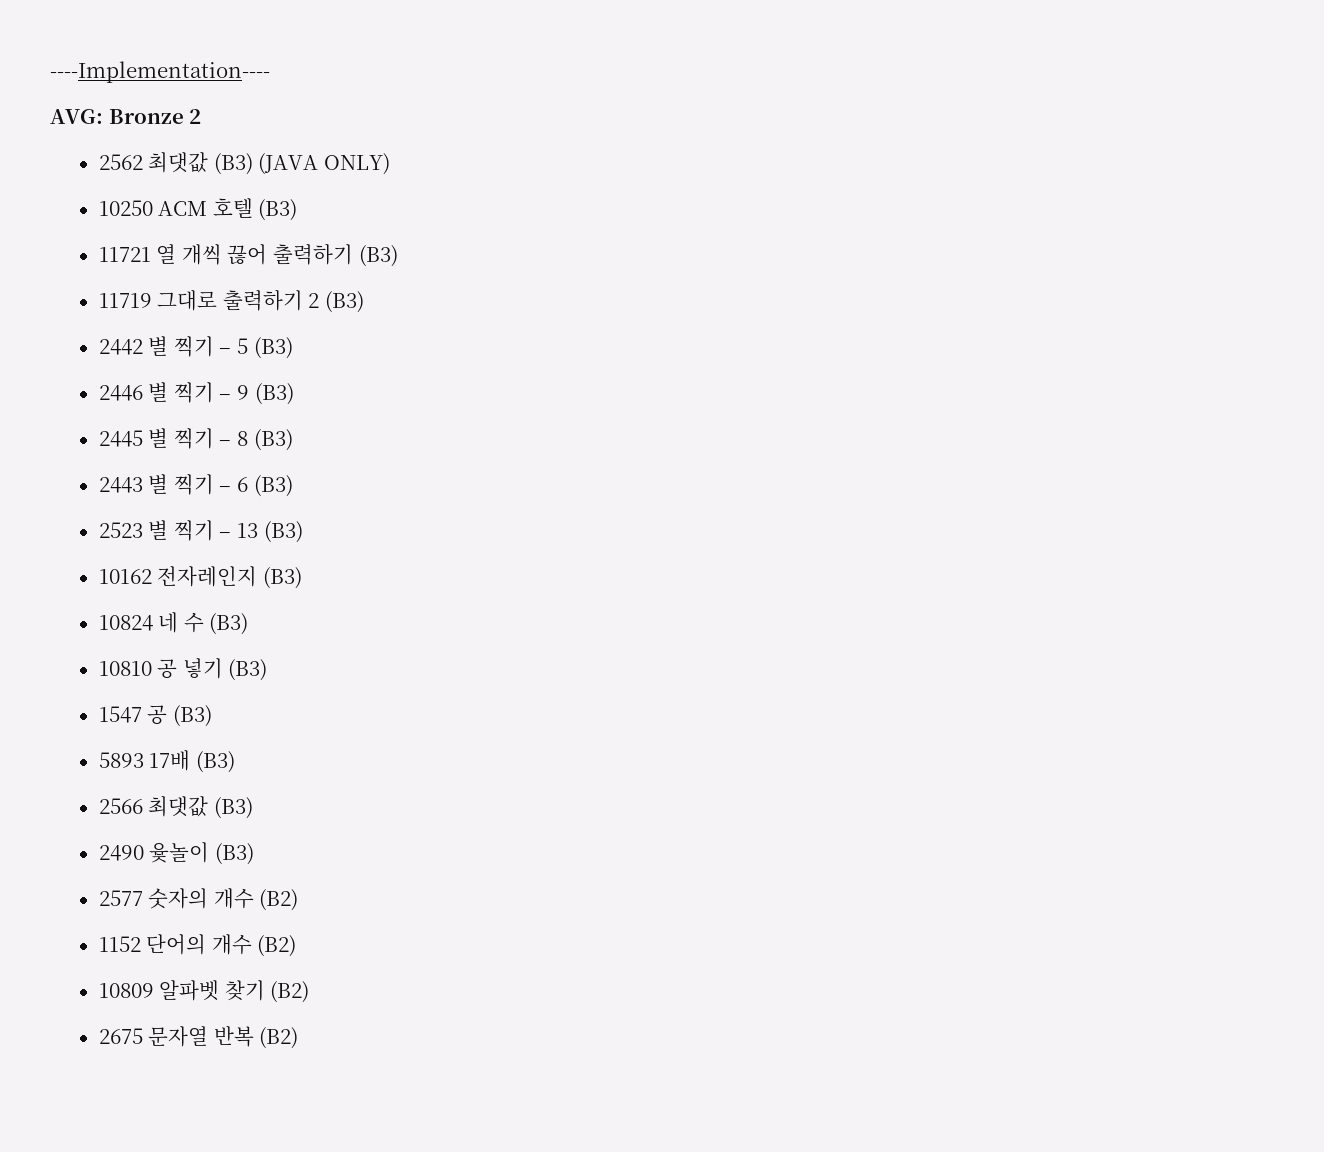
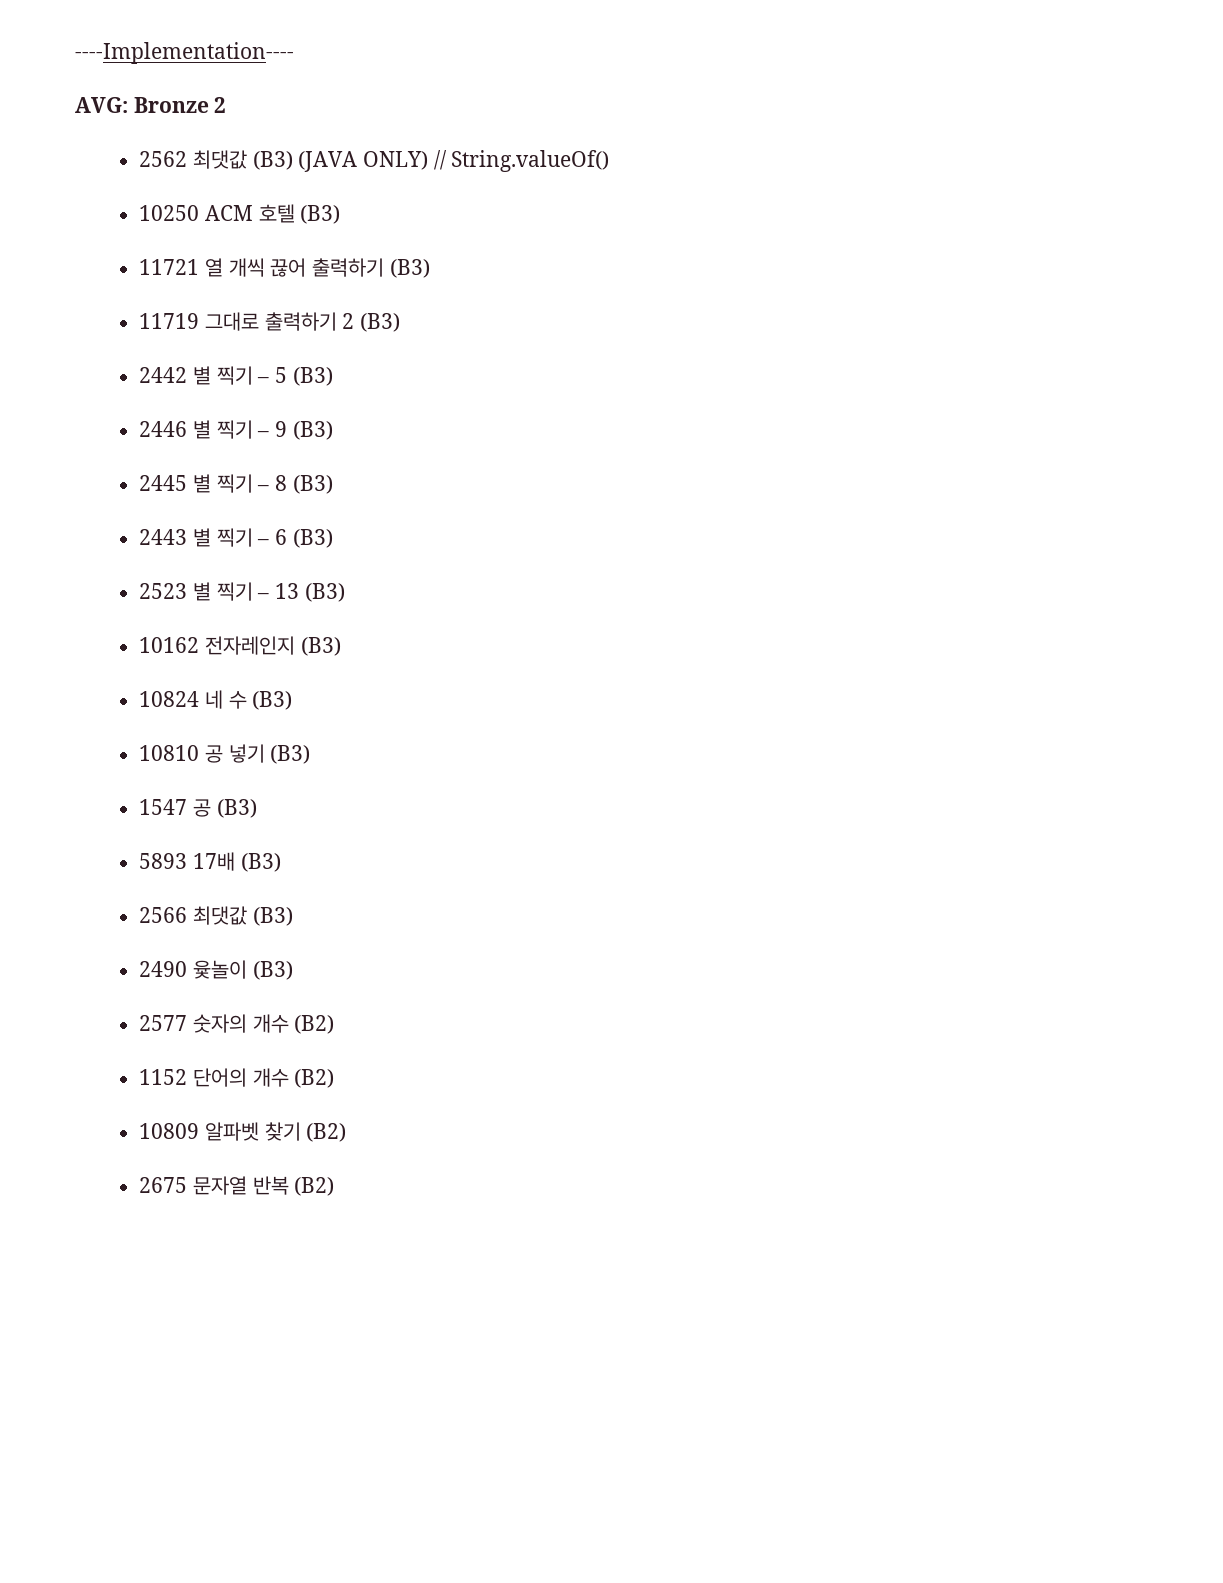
- 2562 최댓값 (B3) (JAVA ONLY)
+ 2562 최댓값 (B3) (JAVA ONLY) // String.valueOf()

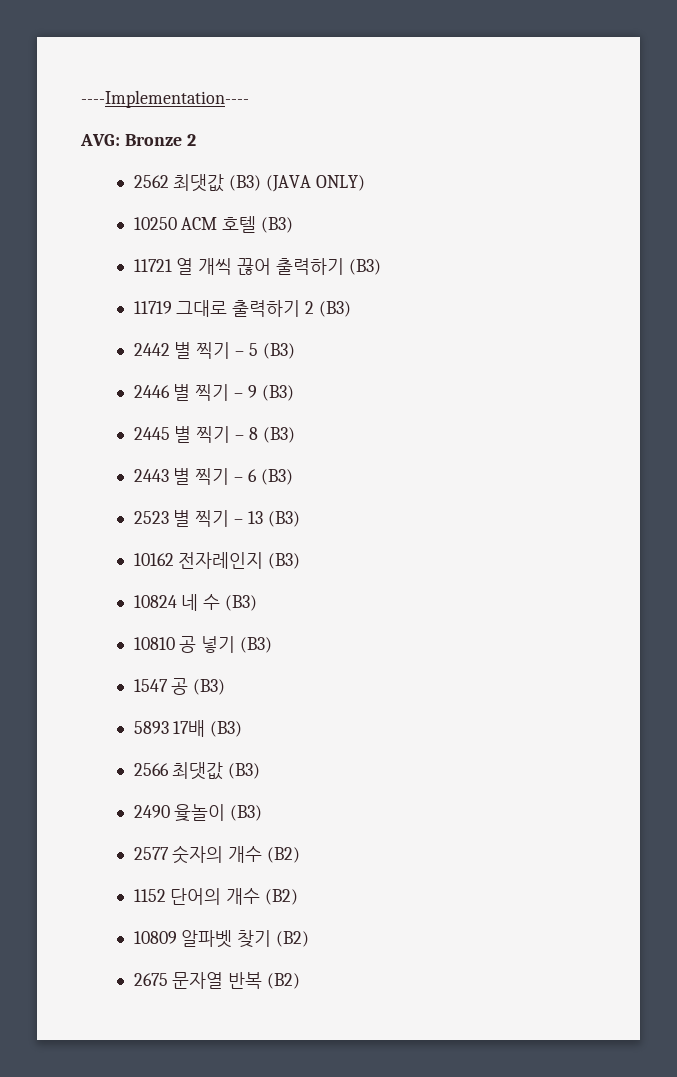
- 2562 최댓값 (B3) (JAVA ONLY) // String.valueOf()
+ 2562 최댓값 (B3) (JAVA ONLY)

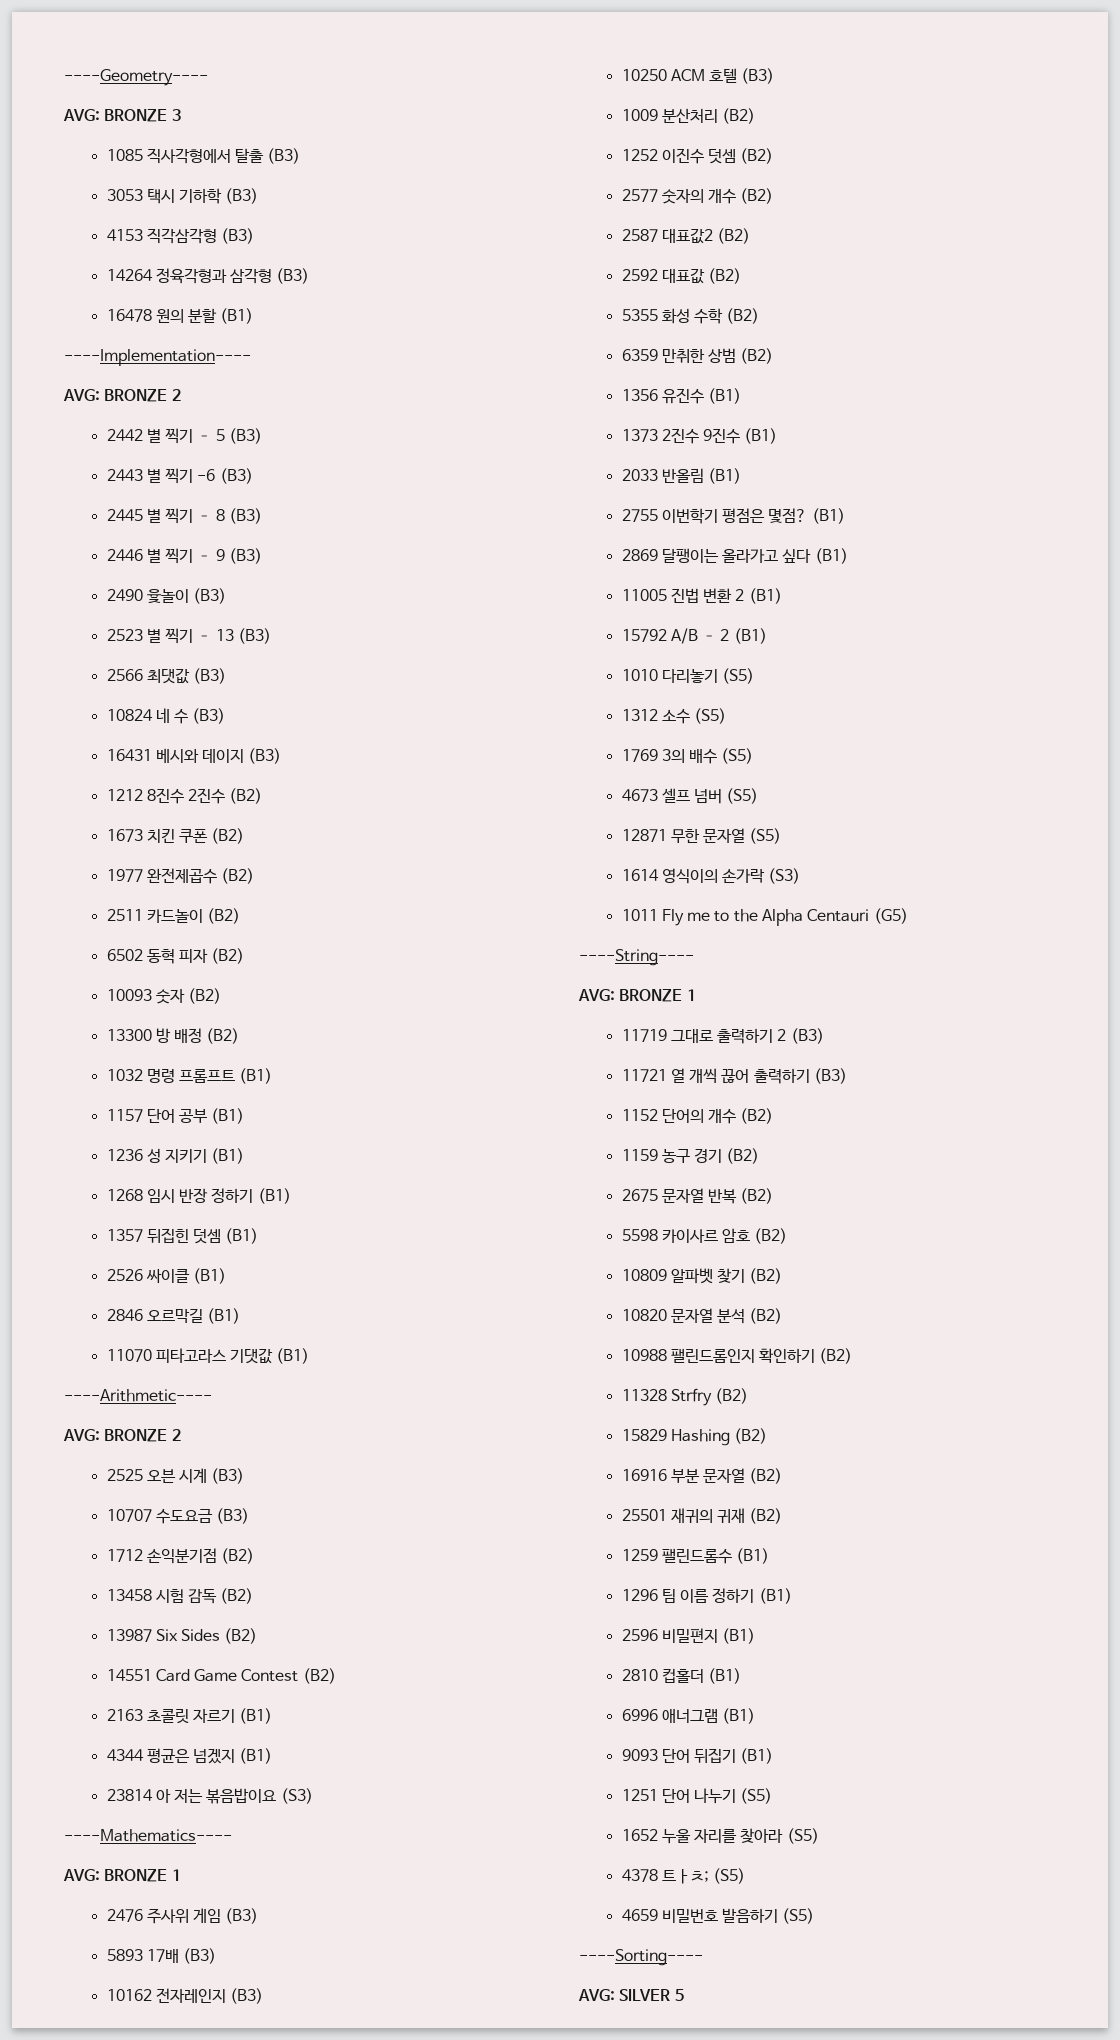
+ ----Geometry----
+ AVG: BRONZE 3
+ 1085 직사각형에서 탈출 (B3)
+ 3053 택시 기하학 (B3)
+ 4153 직각삼각형 (B3)
+ 14264 정육각형과 삼각형 (B3)
+ 16478 원의 분할 (B1)
  ----Implementation----
- AVG: Bronze 2
- 2562 최댓값 (B3) (JAVA ONLY)
+ AVG: BRONZE 2
+ 2442 별 찍기 – 5 (B3)
+ 2443 별 찍기 -6 (B3)
+ 2445 별 찍기 – 8 (B3)
+ 2446 별 찍기 – 9 (B3)
+ 2490 윷놀이 (B3)
+ 2523 별 찍기 – 13 (B3)
+ 2566 최댓값 (B3)
+ 10824 네 수 (B3)
+ 16431 베시와 데이지 (B3)
+ 1212 8진수 2진수 (B2)
+ 1673 치킨 쿠폰 (B2)
+ 1977 완전제곱수 (B2)
+ 2511 카드놀이 (B2)
+ 6502 동혁 피자 (B2)
+ 10093 숫자 (B2)
+ 13300 방 배정 (B2)
+ 1032 명령 프롬프트 (B1)
+ 1157 단어 공부 (B1)
+ 1236 성 지키기 (B1)
+ 1268 임시 반장 정하기 (B1)
+ 1357 뒤집힌 덧셈 (B1)
+ 2526 싸이클 (B1)
+ 2846 오르막길 (B1)
+ 11070 피타고라스 기댓값 (B1)
+ ----Arithmetic----
+ AVG: BRONZE 2
+ 2525 오븐 시계 (B3)
+ 10707 수도요금 (B3)
+ 1712 손익분기점 (B2)
+ 13458 시험 감독 (B2)
+ 13987 Six Sides (B2)
+ 14551 Card Game Contest (B2)
+ 2163 초콜릿 자르기 (B1)
+ 4344 평균은 넘겠지 (B1)
+ 23814 아 저는 볶음밥이요 (S3)
+ ----Mathematics----
+ AVG: BRONZE 1
+ 2476 주사위 게임 (B3)
+ 5893 17배 (B3)
+ 10162 전자레인지 (B3)
  10250 ACM 호텔 (B3)
+ 1009 분산처리 (B2)
+ 1252 이진수 덧셈 (B2)
+ 2577 숫자의 개수 (B2)
+ 2587 대표값2 (B2)
+ 2592 대표값 (B2)
+ 5355 화성 수학 (B2)
+ 6359 만취한 상범 (B2)
+ 1356 유진수 (B1)
+ 1373 2진수 9진수 (B1)
+ 2033 반올림 (B1)
+ 2755 이번학기 평점은 몇점? (B1)
+ 2869 달팽이는 올라가고 싶다 (B1)
+ 11005 진법 변환 2 (B1)
+ 15792 A/B – 2 (B1)
+ 1010 다리놓기 (S5)
+ 1312 소수 (S5)
+ 1769 3의 배수 (S5)
+ 4673 셀프 넘버 (S5)
+ 12871 무한 문자열 (S5)
+ 1614 영식이의 손가락 (S3)
+ 1011 Fly me to the Alpha Centauri (G5)
+ ----String----
+ AVG: BRONZE 1
+ 11719 그대로 출력하기 2 (B3)
- 11719 그대로 출력하기 2 (B3)
- 2442 별 찍기 – 5 (B3)
- 2446 별 찍기 – 9 (B3)
- 2445 별 찍기 – 8 (B3)
- 2443 별 찍기 – 6 (B3)
- 2523 별 찍기 – 13 (B3)
- 10162 전자레인지 (B3)
- 10824 네 수 (B3)
- 10810 공 넣기 (B3)
- 1547 공 (B3)
- 5893 17배 (B3)
- 2566 최댓값 (B3)
- 2490 윷놀이 (B3)
- 2577 숫자의 개수 (B2)
  1152 단어의 개수 (B2)
+ 1159 농구 경기 (B2)
+ 2675 문자열 반복 (B2)
+ 5598 카이사르 암호 (B2)
- 2675 문자열 반복 (B2)
+ 10820 문자열 분석 (B2)
+ 10988 팰린드롬인지 확인하기 (B2)
+ 11328 Strfry (B2)
+ 15829 Hashing (B2)
+ 16916 부분 문자열 (B2)
+ 25501 재귀의 귀재 (B2)
+ 1259 팰린드롬수 (B1)
+ 1296 팀 이름 정하기 (B1)
+ 2596 비밀편지 (B1)
+ 2810 컵홀더 (B1)
+ 6996 애너그램 (B1)
+ 9093 단어 뒤집기 (B1)
+ 1251 단어 나누기 (S5)
+ 1652 누울 자리를 찾아라 (S5)
+ 4378 트ㅏㅊ; (S5)
+ 4659 비밀번호 발음하기 (S5)
+ ----Sorting----
+ AVG: SILVER 5

